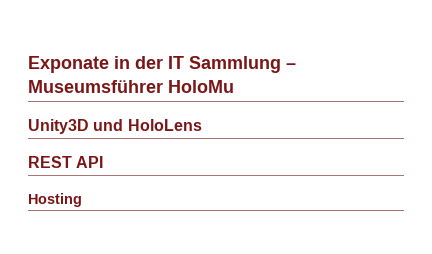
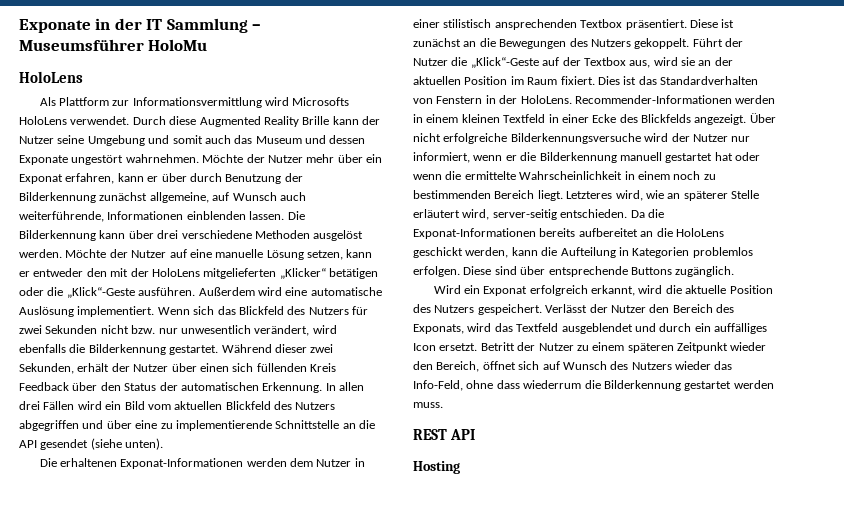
  Exponate in der IT Sammlung – Museumsführer HoloMu
- Unity3D und HoloLens
+ HoloLens
+ Als Plattform zur Informationsvermittlung wird Microsofts HoloLens verwendet. Durch diese Augmented Reality Brille kann der Nutzer seine Umgebung und somit auch das Museum und dessen Exponate ungestört wahrnehmen. Möchte der Nutzer mehr über ein Exponat erfahren, kann er über durch Benutzung der Bilderkennung zunächst allgemeine, auf Wunsch auch weiterführende, Informationen einblenden lassen. Die Bilderkennung kann über drei verschiedene Methoden ausgelöst werden. Möchte der Nutzer auf eine manuelle Lösung setzen, kann er entweder den mit der HoloLens mitgelieferten „Klicker“ betätigen oder die „Klick“-Geste ausführen. Außerdem wird eine automatische Auslösung implementiert. Wenn sich das Blickfeld des Nutzers für zwei Sekunden nicht bzw. nur unwesentlich verändert, wird ebenfalls die Bilderkennung gestartet. Während dieser zwei Sekunden, erhält der Nutzer über einen sich füllenden Kreis Feedback über den Status der automatischen Erkennung. In allen drei Fällen wird ein Bild vom aktuellen Blickfeld des Nutzers abgegriffen und über eine zu implementierende Schnittstelle an die API gesendet (siehe unten).
+ Die erhaltenen Exponat-Informationen werden dem Nutzer in einer stilistisch ansprechenden Textbox präsentiert. Diese ist zunächst an die Bewegungen des Nutzers gekoppelt. Führt der Nutzer die „Klick“-Geste auf der Textbox aus, wird sie an der aktuellen Position im Raum fixiert. Dies ist das Standardverhalten von Fenstern in der HoloLens. Recommender-Informationen werden in einem kleinen Textfeld in einer Ecke des Blickfelds angezeigt. Über nicht erfolgreiche Bilderkennungsversuche wird der Nutzer nur informiert, wenn er die Bilderkennung manuell gestartet hat oder wenn die ermittelte Wahrscheinlichkeit in einem noch zu bestimmenden Bereich liegt. Letzteres wird, wie an späterer Stelle erläutert wird, server-seitig entschieden. Da die Exponat-Informationen bereits aufbereitet an die HoloLens geschickt werden, kann die Aufteilung in Kategorien problemlos erfolgen. Diese sind über entsprechende Buttons zugänglich.
+ Wird ein Exponat erfolgreich erkannt, wird die aktuelle Position des Nutzers gespeichert. Verlässt der Nutzer den Bereich des Exponats, wird das Textfeld ausgeblendet und durch ein auffälliges Icon ersetzt. Betritt der Nutzer zu einem späteren Zeitpunkt wieder den Bereich, öffnet sich auf Wunsch des Nutzers wieder das Info-Feld, ohne dass wiederrum die Bilderkennung gestartet werden muss.

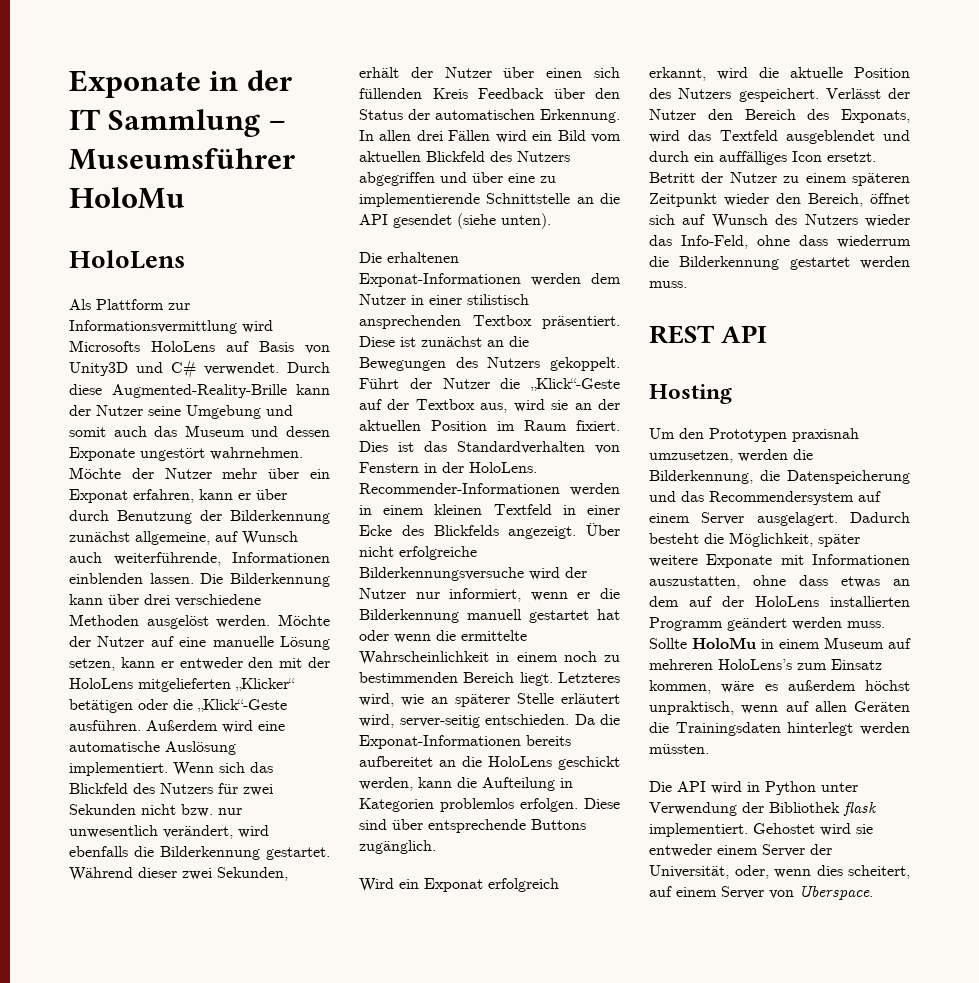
- Als Plattform zur Informationsvermittlung wird Microsofts HoloLens verwendet. Durch diese Augmented Reality Brille kann der Nutzer seine Umgebung und somit auch das Museum und dessen Exponate ungestört wahrnehmen.
+ Als Plattform zur Informationsvermittlung wird Microsofts HoloLens auf Basis von Unity3D und C# verwendet. Durch diese Augmented-Reality-Brille kann der Nutzer seine Umgebung und somit auch das Museum und dessen Exponate ungestört wahrnehmen.
+ Um den Prototypen praxisnah umzusetzen, werden die Bilderkennung, die Datenspeicherung und das Recommendersystem auf einem Server ausgelagert. Dadurch besteht die Möglichkeit, später weitere Exponate mit Informationen auszustatten, ohne dass etwas an dem auf der HoloLens installierten Programm geändert werden muss. Sollte HoloMu in einem Museum auf mehreren HoloLens’s zum Einsatz kommen, wäre es außerdem höchst unpraktisch, wenn auf allen Geräten die Trainingsdaten hinterlegt werden müssten.
+ Die API wird in Python unter Verwendung der Bibliothek flask implementiert. Gehostet wird sie entweder einem Server der Universität, oder, wenn dies scheitert, auf einem Server von Uberspace.

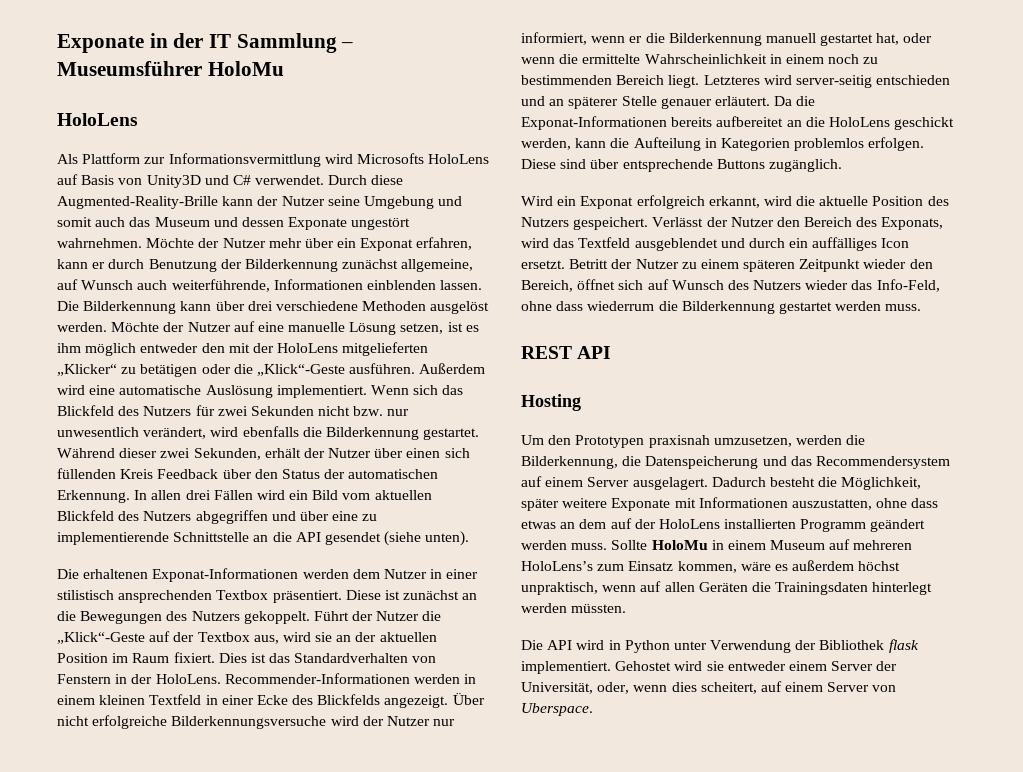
- Möchte der Nutzer mehr über ein Exponat erfahren, kann er über durch Benutzung der Bilderkennung zunächst allgemeine, auf Wunsch auch weiterführende, Informationen einblenden lassen.
+ Möchte der Nutzer mehr über ein Exponat erfahren, kann er durch Benutzung der Bilderkennung zunächst allgemeine, auf Wunsch auch weiterführende, Informationen einblenden lassen.
- Möchte der Nutzer auf eine manuelle Lösung setzen, kann er entweder den mit der HoloLens mitgelieferten „Klicker“ betätigen oder die „Klick“-Geste ausführen.
+ Möchte der Nutzer auf eine manuelle Lösung setzen, ist es ihm möglich entweder den mit der HoloLens mitgelieferten „Klicker“ zu betätigen oder die „Klick“-Geste ausführen.
- Über nicht erfolgreiche Bilderkennungsversuche wird der Nutzer nur informiert, wenn er die Bilderkennung manuell gestartet hat oder wenn die ermittelte Wahrscheinlichkeit in einem noch zu bestimmenden Bereich liegt.
+ Über nicht erfolgreiche Bilderkennungsversuche wird der Nutzer nur informiert, wenn er die Bilderkennung manuell gestartet hat, oder wenn die ermittelte Wahrscheinlichkeit in einem noch zu bestimmenden Bereich liegt.
- Letzteres wird, wie an späterer Stelle erläutert wird, server-seitig entschieden.
+ Letzteres wird server-seitig entschieden und an späterer Stelle genauer erläutert.

